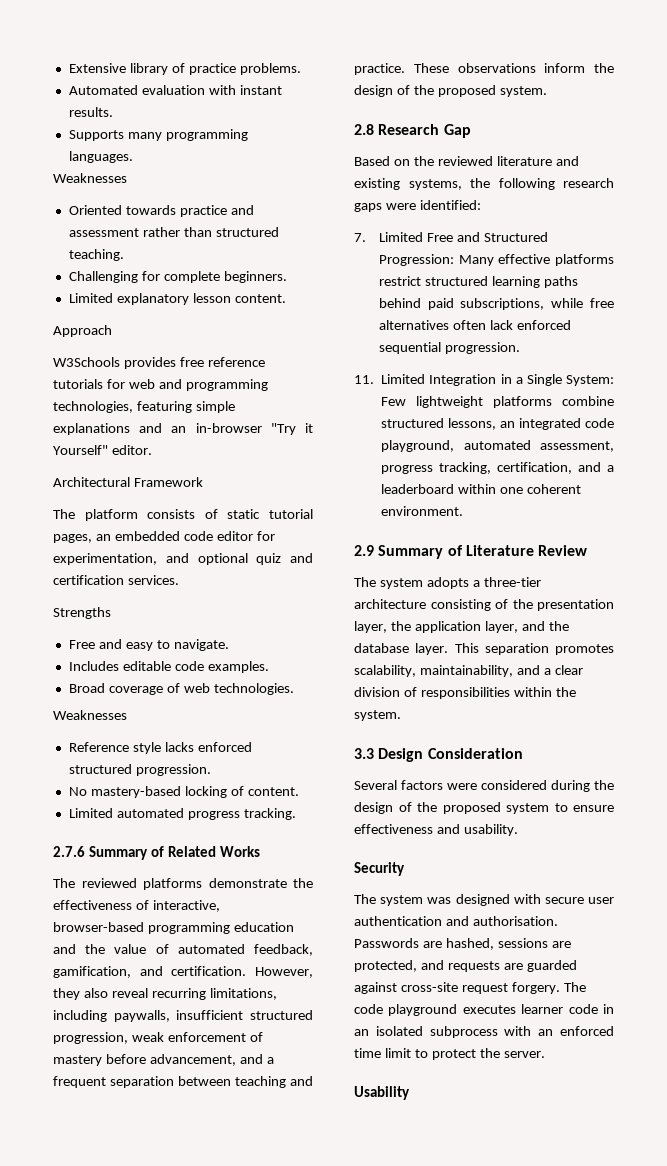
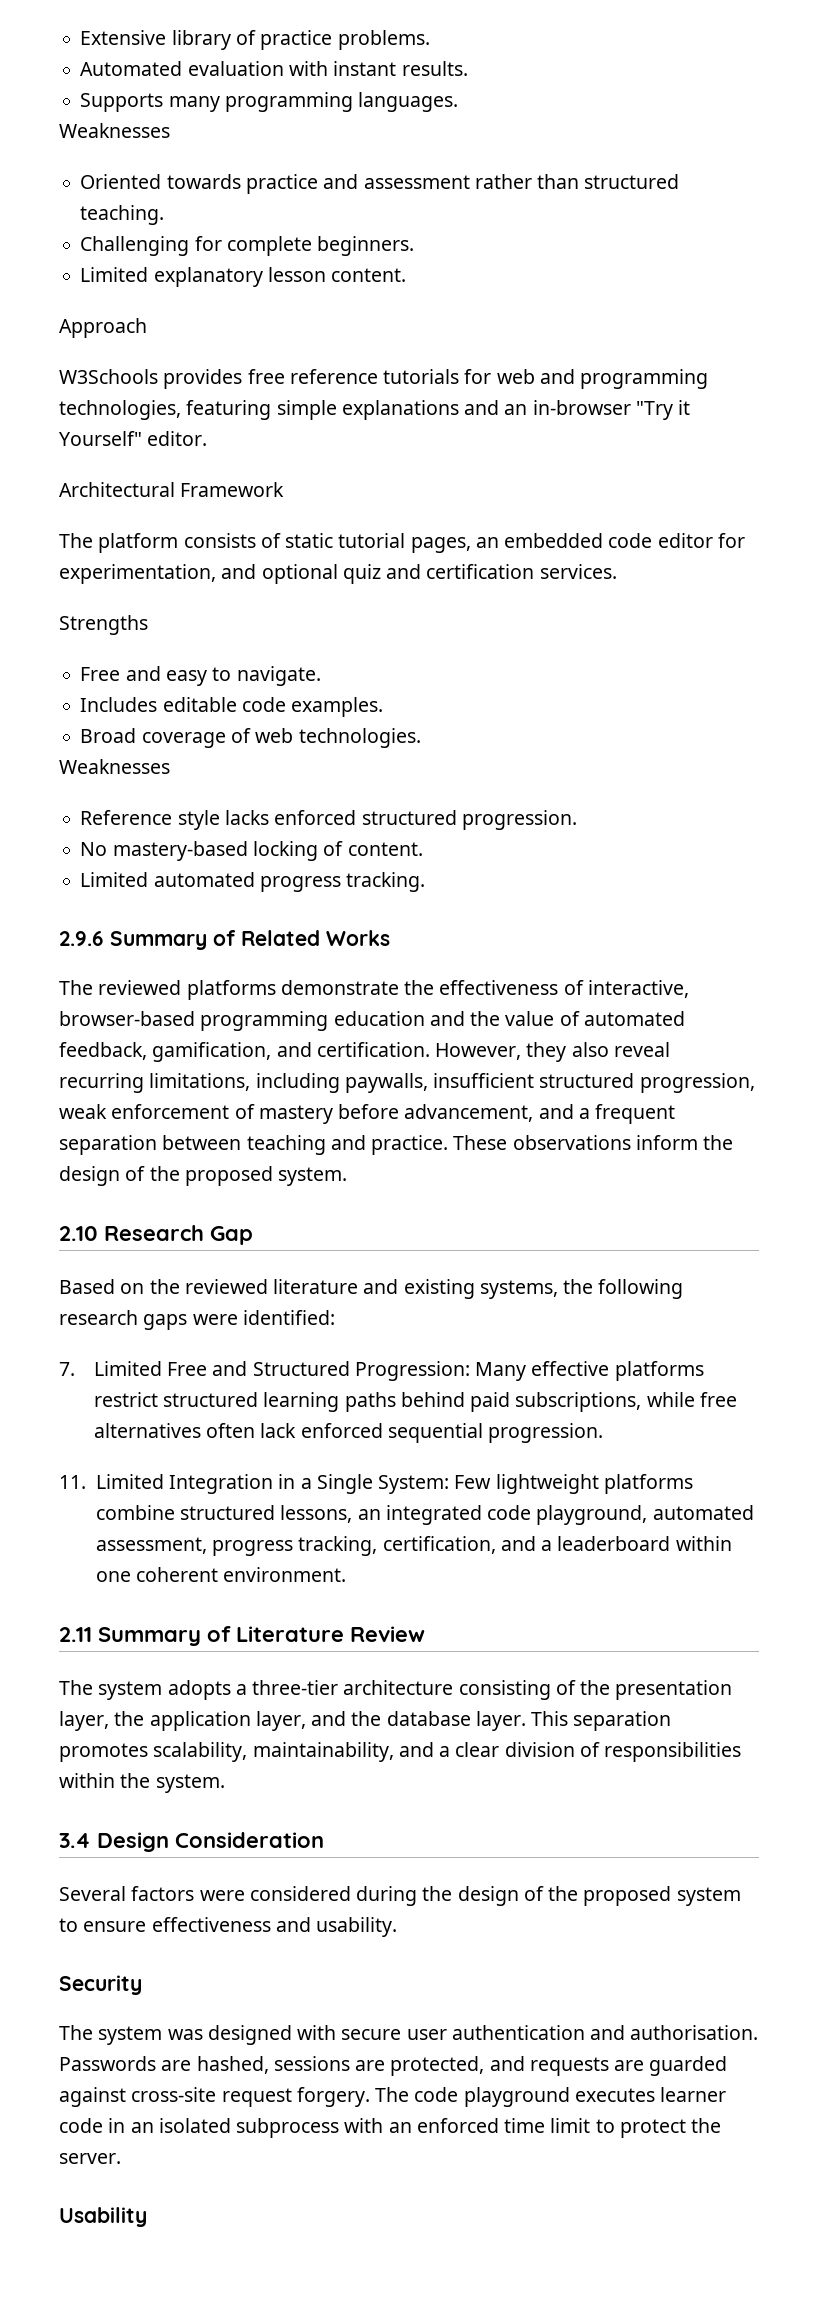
- 2.7.6 Summary of Related Works
+ 2.9.6 Summary of Related Works
- 2.8 Research Gap
+ 2.10 Research Gap
- 2.9 Summary of Literature Review
+ 2.11 Summary of Literature Review
- 3.3 Design Consideration
+ 3.4 Design Consideration

